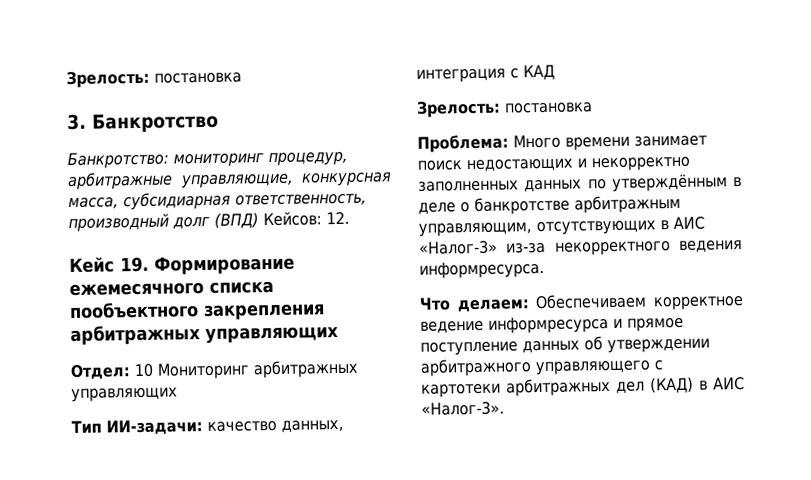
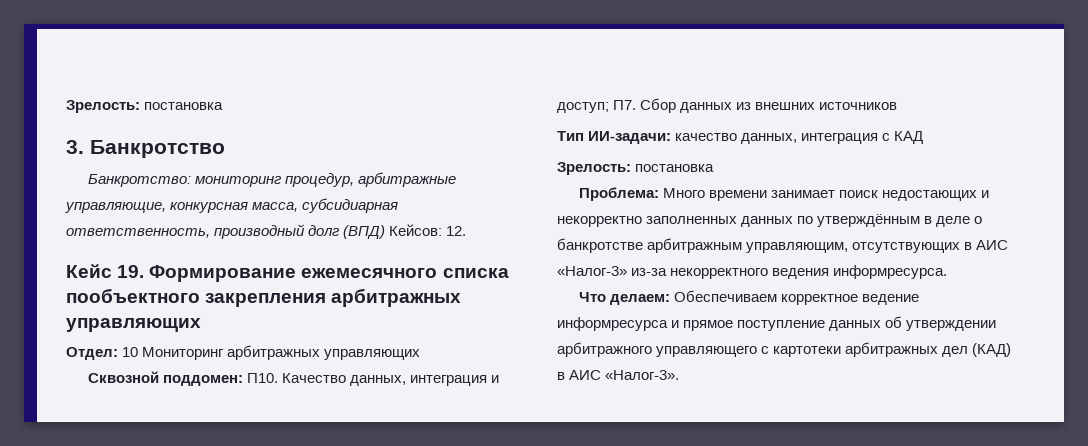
+ Сквозной поддомен: П10. Качество данных, интеграция и доступ; П7. Сбор данных из внешних источников

